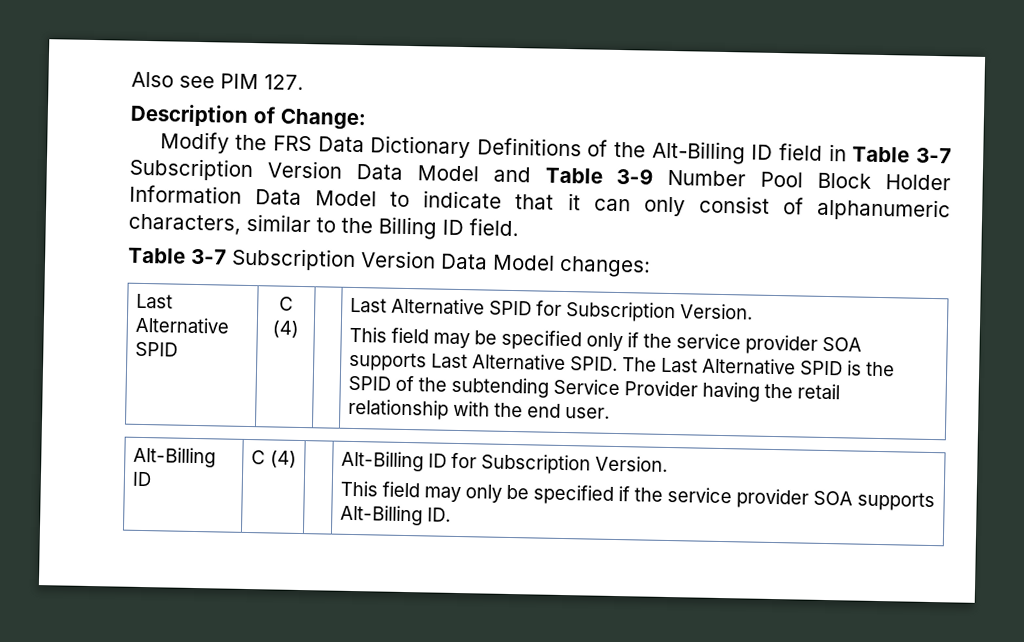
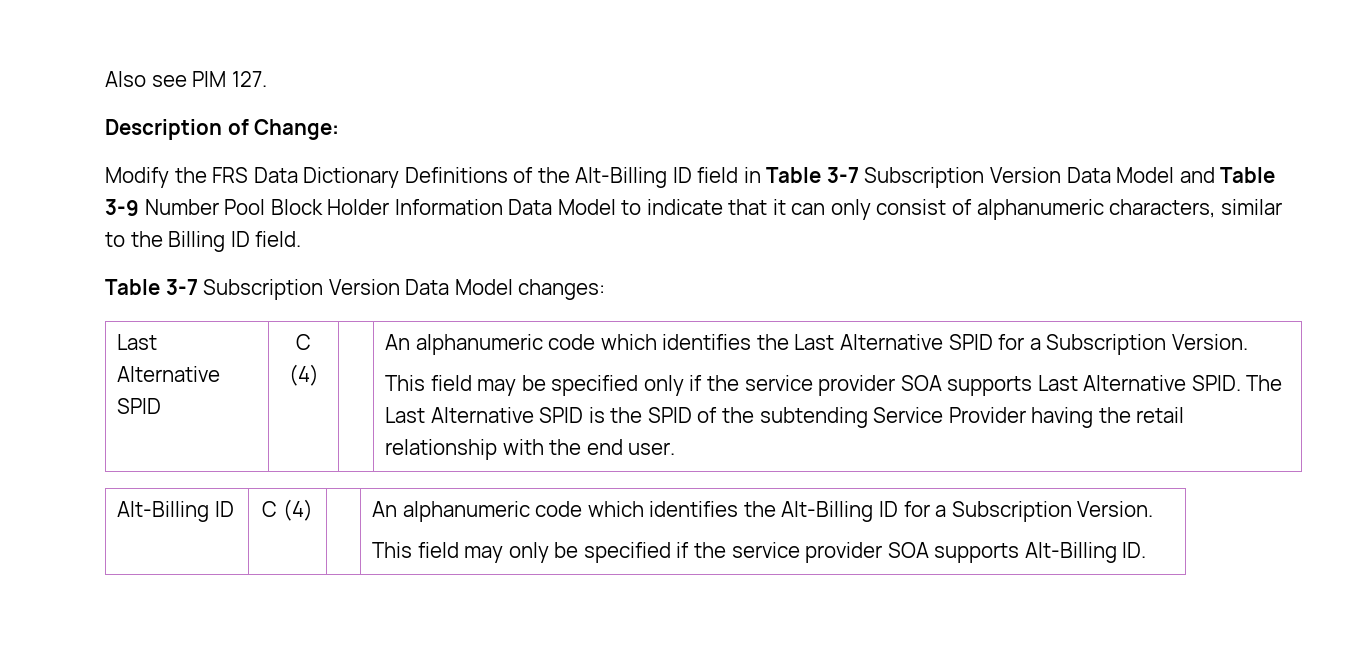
- Last Alternative SPID for Subscription Version.
+ An alphanumeric code which identifies the Last Alternative SPID for a Subscription Version.
- Alt-Billing ID | C (4) | | Alt-Billing ID for Subscription Version.
+ Alt-Billing ID | C (4) | | An alphanumeric code which identifies the Alt-Billing ID for a Subscription Version.

